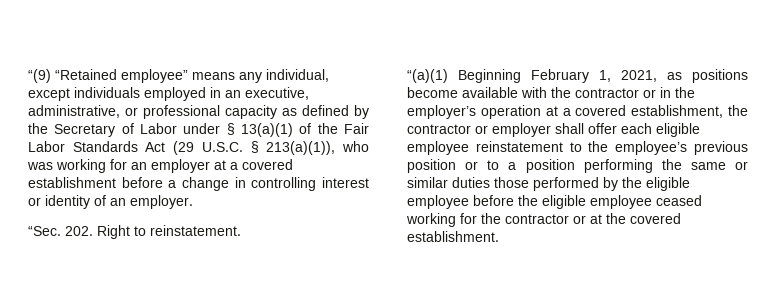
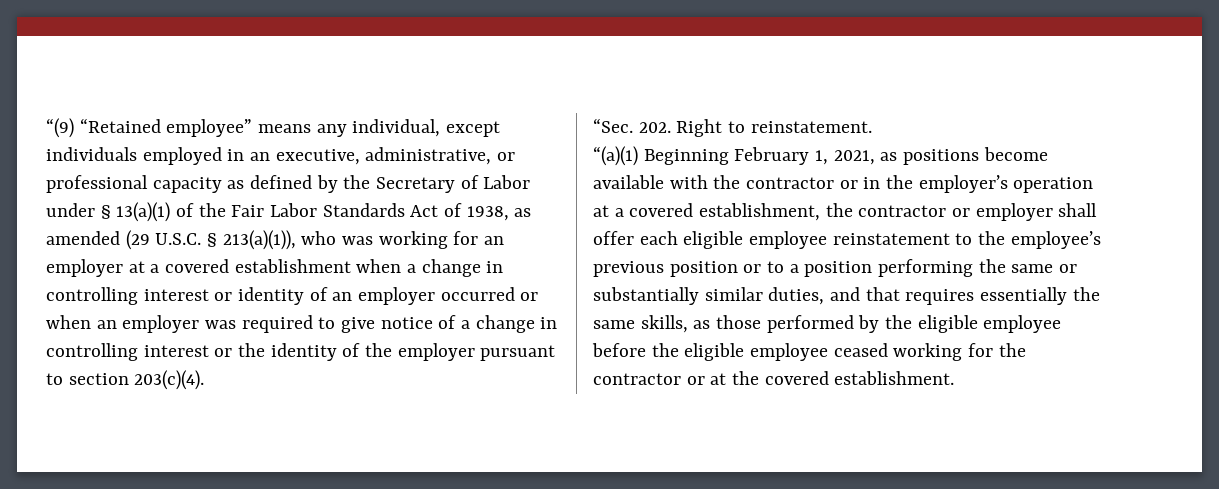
- “(9) “Retained employee” means any individual, except individuals employed in an executive, administrative, or professional capacity as defined by the Secretary of Labor under § 13(a)(1) of the Fair Labor Standards Act (29 U.S.C. § 213(a)(1)), who was working for an employer at a covered establishment before a change in controlling interest or identity of an employer.
+ “(9) “Retained employee” means any individual, except individuals employed in an executive, administrative, or professional capacity as defined by the Secretary of Labor under § 13(a)(1) of the Fair Labor Standards Act of 1938, as amended (29 U.S.C. § 213(a)(1)), who was working for an employer at a covered establishment when a change in controlling interest or identity of an employer occurred or when an employer was required to give notice of a change in controlling interest or the identity of the employer pursuant to section 203(c)(4).
- “(a)(1) Beginning February 1, 2021, as positions become available with the contractor or in the employer’s operation at a covered establishment, the contractor or employer shall offer each eligible employee reinstatement to the employee’s previous position or to a position performing the same or similar duties those performed by the eligible employee before the eligible employee ceased working for the contractor or at the covered establishment.
+ “(a)(1) Beginning February 1, 2021, as positions become available with the contractor or in the employer’s operation at a covered establishment, the contractor or employer shall offer each eligible employee reinstatement to the employee’s previous position or to a position performing the same or substantially similar duties, and that requires essentially the same skills, as those performed by the eligible employee before the eligible employee ceased working for the contractor or at the covered establishment.

